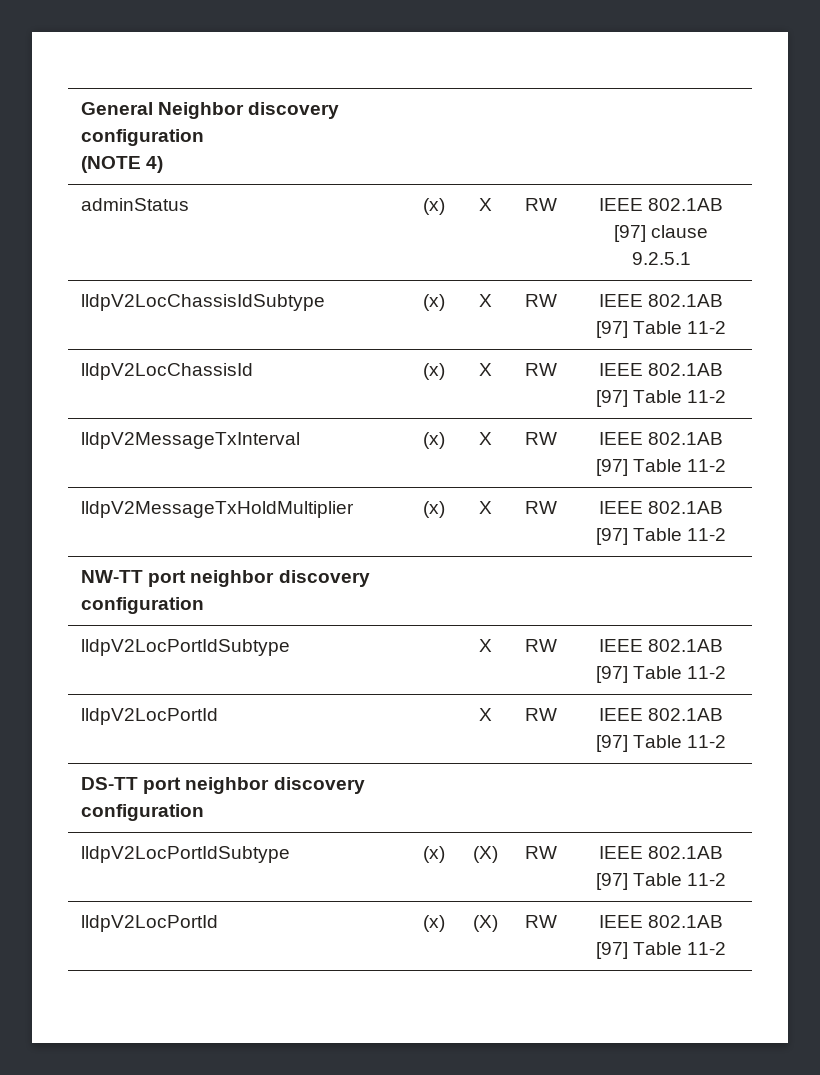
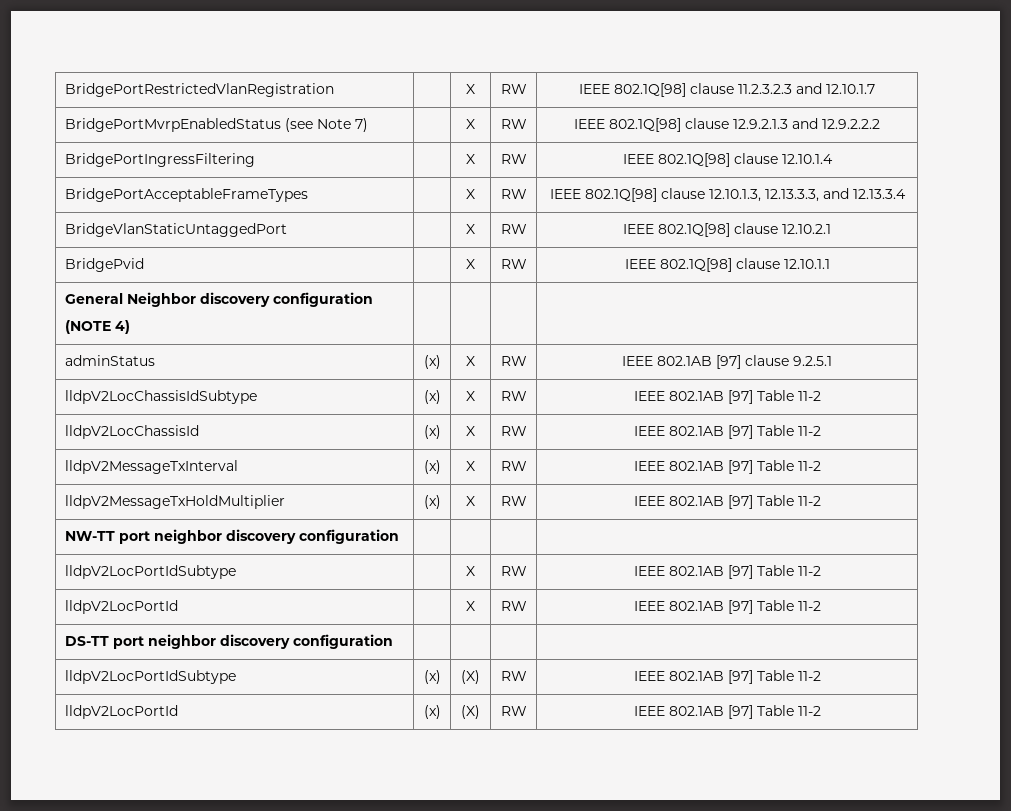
+ BridgePortRestrictedVlanRegistration | | X | RW | IEEE 802.1Q[98] clause 11.2.3.2.3 and 12.10.1.7
+ BridgePortMvrpEnabledStatus (see Note 7) | | X | RW | IEEE 802.1Q[98] clause 12.9.2.1.3 and 12.9.2.2.2
+ BridgePortIngressFiltering | | X | RW | IEEE 802.1Q[98] clause 12.10.1.4
+ BridgePortAcceptableFrameTypes | | X | RW | IEEE 802.1Q[98] clause 12.10.1.3, 12.13.3.3, and 12.13.3.4
+ BridgeVlanStaticUntaggedPort | | X | RW | IEEE 802.1Q[98] clause 12.10.2.1
+ BridgePvid | | X | RW | IEEE 802.1Q[98] clause 12.10.1.1

